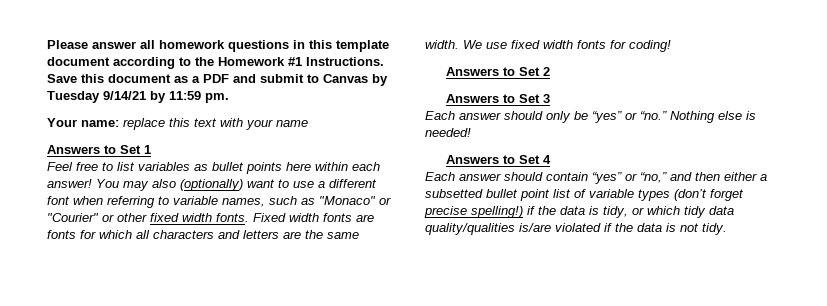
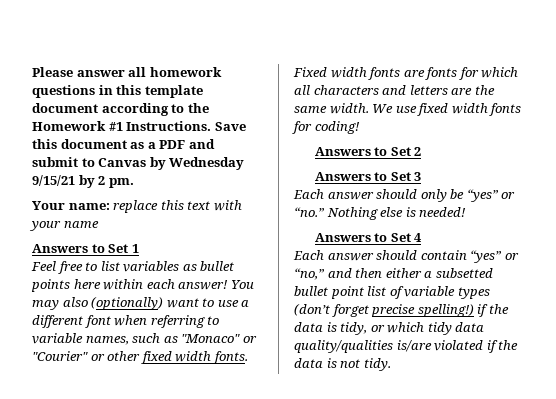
- Save this document as a PDF and submit to Canvas by Tuesday 9/14/21 by 11:59 pm.
+ Save this document as a PDF and submit to Canvas by Wednesday 9/15/21 by 2 pm.

